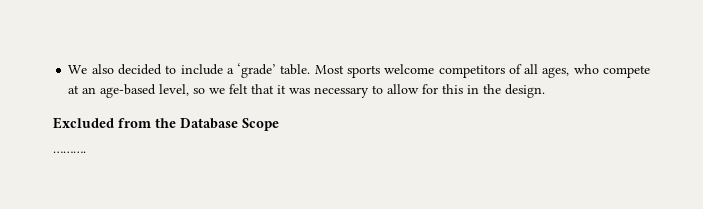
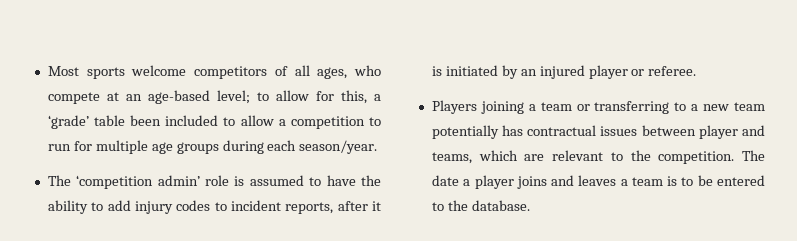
- We also decided to include a ‘grade’ table. Most sports welcome competitors of all ages, who compete at an age-based level, so we felt that it was necessary to allow for this in the design.
- Excluded from the Database Scope
- ……….
+ Most sports welcome competitors of all ages, who compete at an age-based level; to allow for this, a ‘grade’ table been included to allow a competition to run for multiple age groups during each season/year.
+ The ‘competition admin’ role is assumed to have the ability to add injury codes to incident reports, after it is initiated by an injured player or referee.
+ Players joining a team or transferring to a new team potentially has contractual issues between player and teams, which are relevant to the competition. The date a player joins and leaves a team is to be entered to the database.

